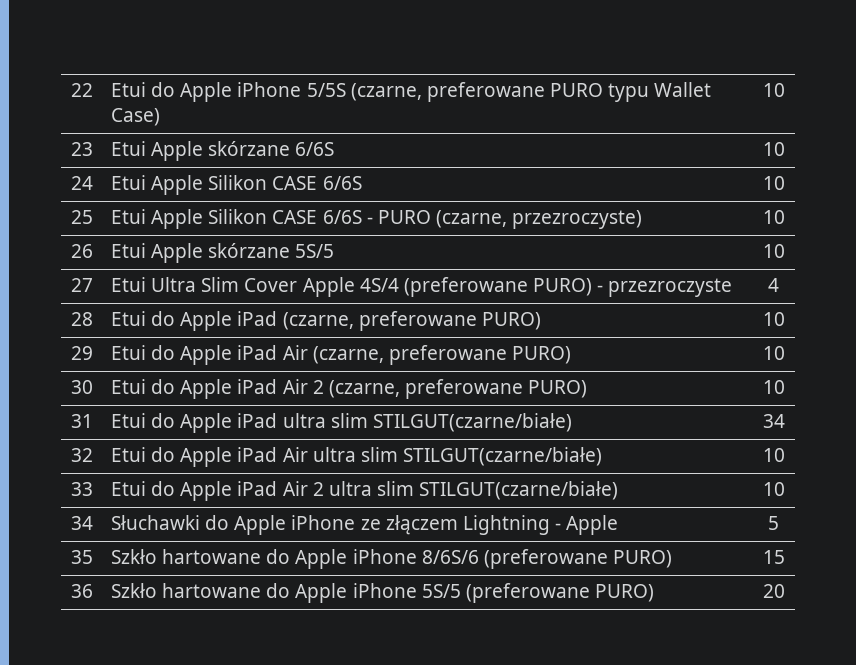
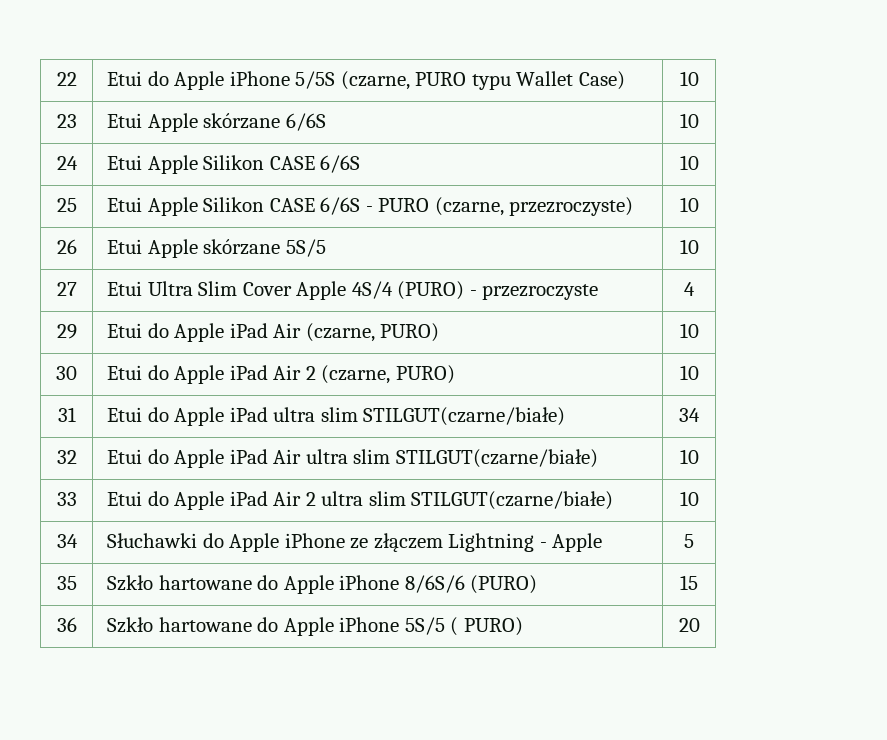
- 22 | Etui do Apple iPhone 5/5S (czarne, preferowane PURO typu Wallet Case) | 10
+ 22 | Etui do Apple iPhone 5/5S (czarne, PURO typu Wallet Case) | 10
- 27 | Etui Ultra Slim Cover Apple 4S/4 (preferowane PURO) - przezroczyste | 4
+ 27 | Etui Ultra Slim Cover Apple 4S/4 (PURO) - przezroczyste | 4
- 28 | Etui do Apple iPad (czarne, preferowane PURO) | 10
- 29 | Etui do Apple iPad Air (czarne, preferowane PURO) | 10
+ 29 | Etui do Apple iPad Air (czarne, PURO) | 10
- 30 | Etui do Apple iPad Air 2 (czarne, preferowane PURO) | 10
+ 30 | Etui do Apple iPad Air 2 (czarne, PURO) | 10
- 35 | Szkło hartowane do Apple iPhone 8/6S/6 (preferowane PURO) | 15
+ 35 | Szkło hartowane do Apple iPhone 8/6S/6 (PURO) | 15
- 36 | Szkło hartowane do Apple iPhone 5S/5 (preferowane PURO) | 20
+ 36 | Szkło hartowane do Apple iPhone 5S/5 ( PURO) | 20

